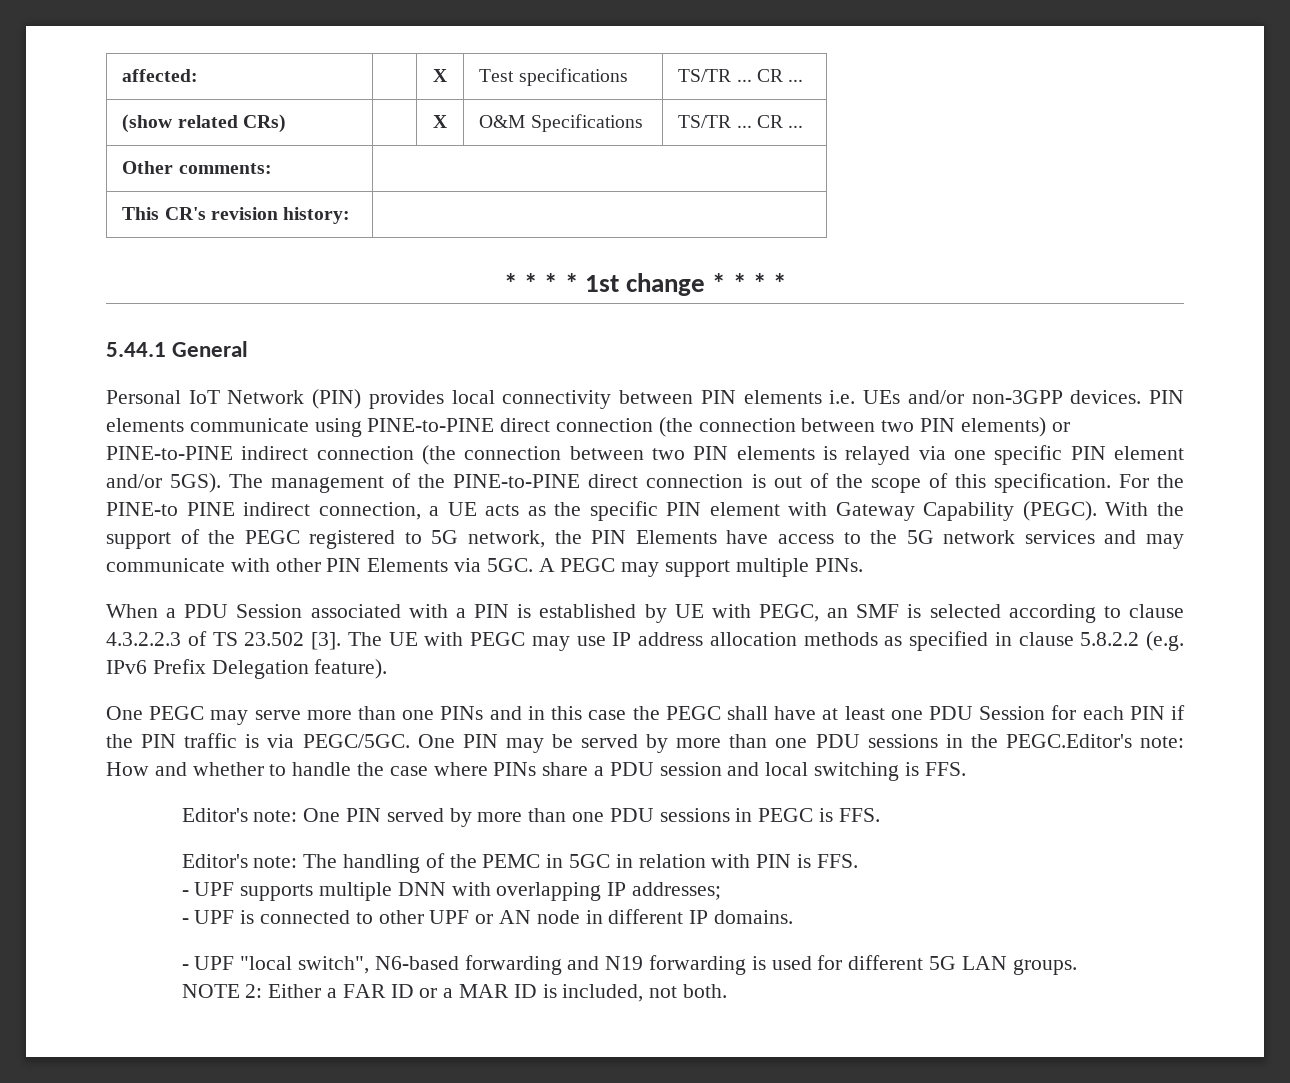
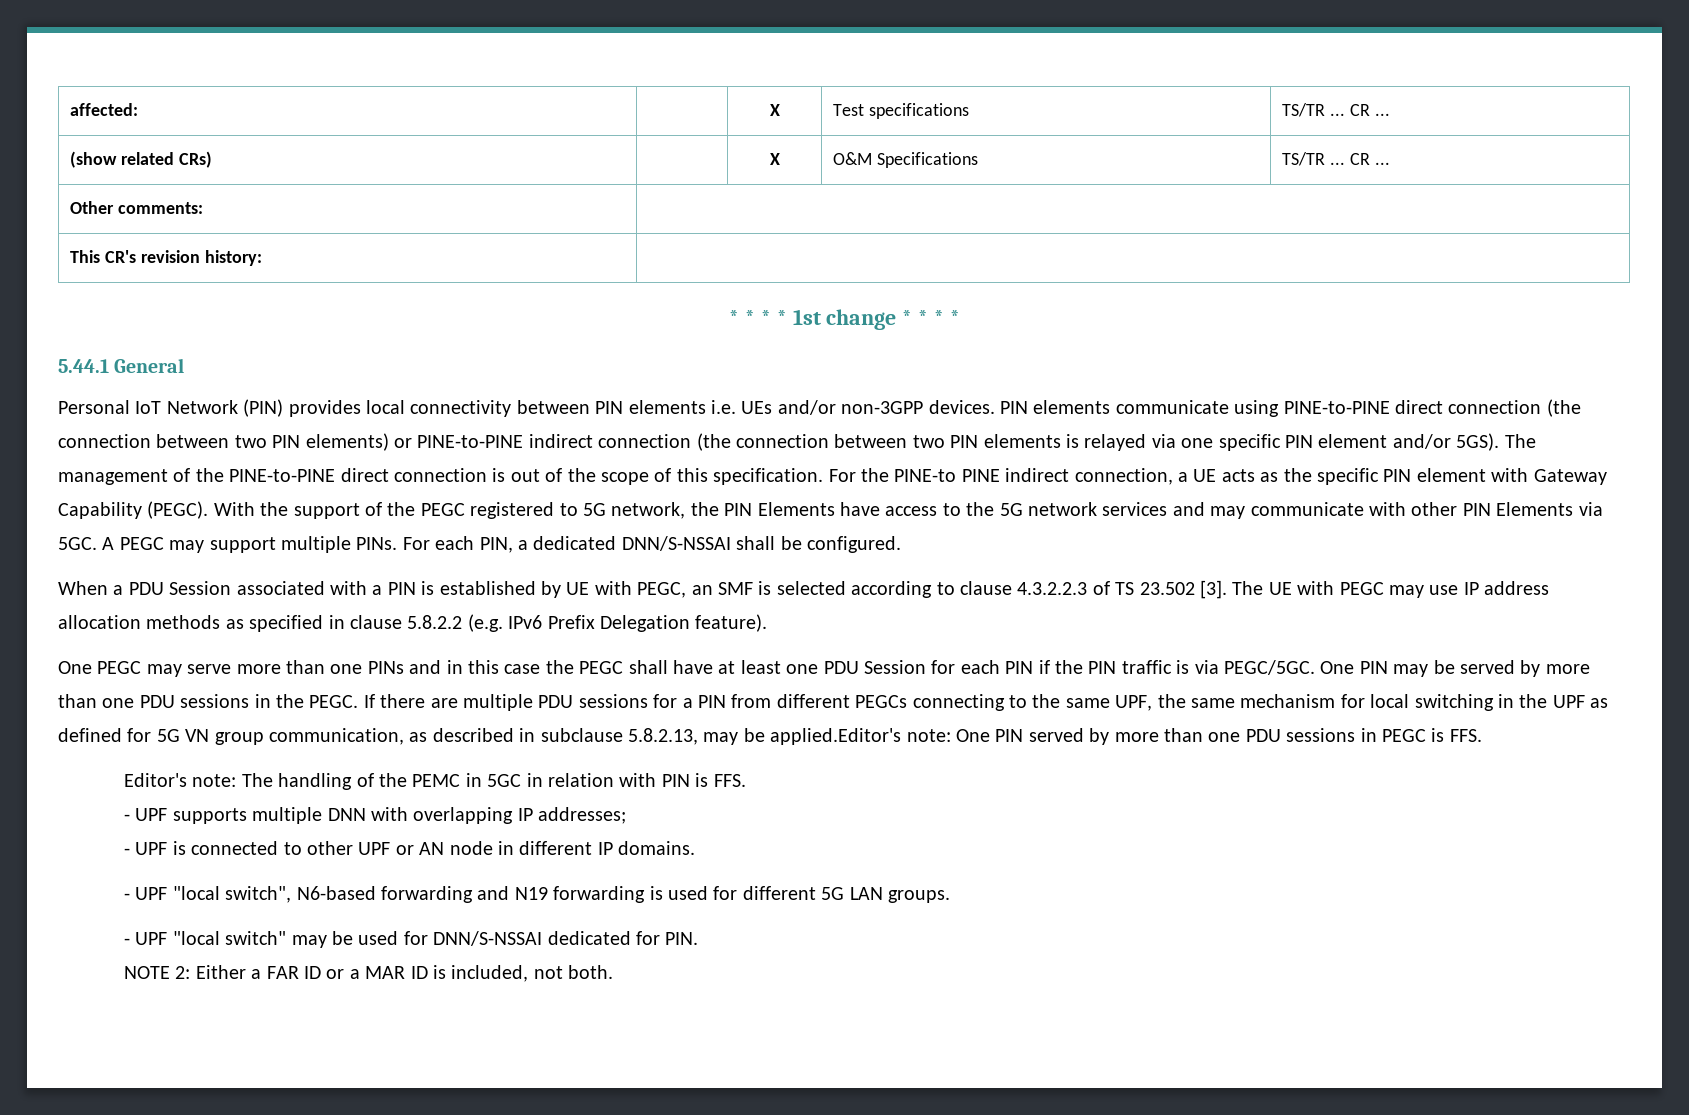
+ For each PIN, a dedicated DNN/S-NSSAI shall be configured.
- One PIN may be served by more than one PDU sessions in the PEGC.Editor's note: How and whether to handle the case where PINs share a PDU session and local switching is FFS.
- Editor's note: One PIN served by more than one PDU sessions in PEGC is FFS.
+ One PIN may be served by more than one PDU sessions in the PEGC. If there are multiple PDU sessions for a PIN from different PEGCs connecting to the same UPF, the same mechanism for local switching in the UPF as defined for 5G VN group communication, as described in subclause 5.8.2.13, may be applied.Editor's note: One PIN served by more than one PDU sessions in PEGC is FFS.
+ - UPF "local switch" may be used for DNN/S-NSSAI dedicated for PIN.

